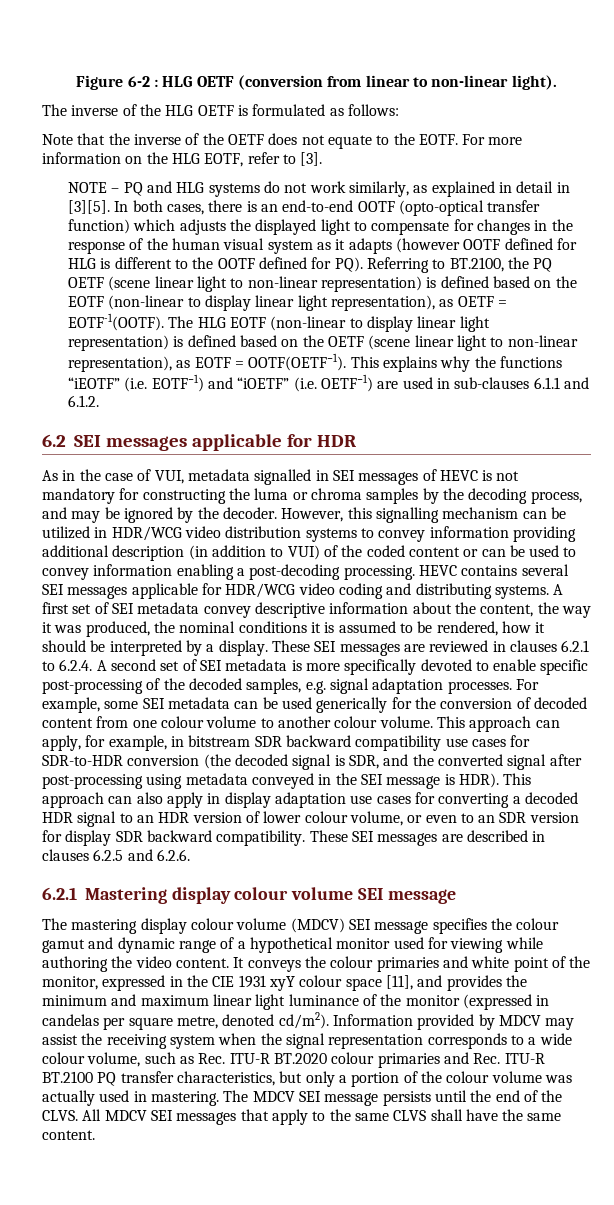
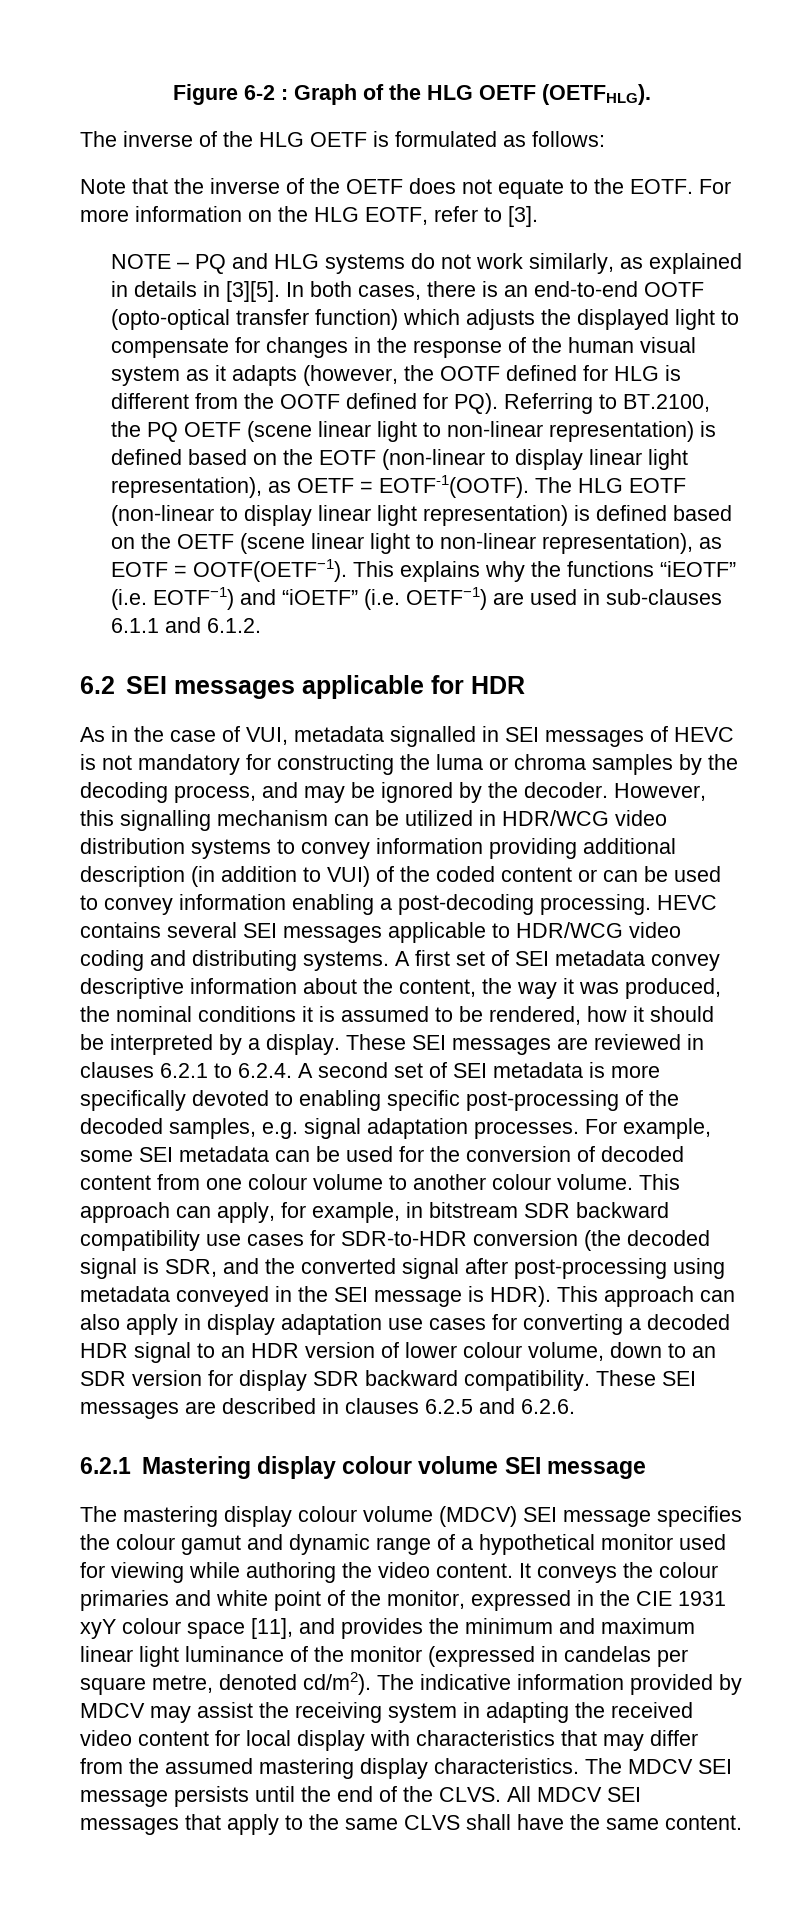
- Figure 6-2 : HLG OETF (conversion from linear to non-linear light).
+ Figure 6-2 : Graph of the HLG OETF (OETFHLG).
- NOTE – PQ and HLG systems do not work similarly, as explained in detail in [3][5].
+ NOTE – PQ and HLG systems do not work similarly, as explained in details in [3][5].
- In both cases, there is an end-to-end OOTF (opto-optical transfer function) which adjusts the displayed light to compensate for changes in the response of the human visual system as it adapts (however OOTF defined for HLG is different to the OOTF defined for PQ). Referring to BT.2100, the PQ OETF (scene linear light to non-linear representation) is defined based on the EOTF (non-linear to display linear light representation), as OETF = EOTF-1(OOTF).
+ In both cases, there is an end-to-end OOTF (opto-optical transfer function) which adjusts the displayed light to compensate for changes in the response of the human visual system as it adapts (however, the OOTF defined for HLG is different from the OOTF defined for PQ). Referring to BT.2100, the PQ OETF (scene linear light to non-linear representation) is defined based on the EOTF (non-linear to display linear light representation), as OETF = EOTF-1(OOTF).
- HEVC contains several SEI messages applicable for HDR/WCG video coding and distributing systems.
+ HEVC contains several SEI messages applicable to HDR/WCG video coding and distributing systems.
- These SEI messages are reviewed in clauses 6.2.1 to 6.2.4. A second set of SEI metadata is more specifically devoted to enable specific post-processing of the decoded samples, e.g. signal adaptation processes.
+ These SEI messages are reviewed in clauses 6.2.1 to 6.2.4. A second set of SEI metadata is more specifically devoted to enabling specific post-processing of the decoded samples, e.g. signal adaptation processes.
- For example, some SEI metadata can be used generically for the conversion of decoded content from one colour volume to another colour volume.
+ For example, some SEI metadata can be used for the conversion of decoded content from one colour volume to another colour volume.
- This approach can also apply in display adaptation use cases for converting a decoded HDR signal to an HDR version of lower colour volume, or even to an SDR version for display SDR backward compatibility.
+ This approach can also apply in display adaptation use cases for converting a decoded HDR signal to an HDR version of lower colour volume, down to an SDR version for display SDR backward compatibility.
- Information provided by MDCV may assist the receiving system when the signal representation corresponds to a wide colour volume, such as Rec. ITU-R BT.2020 colour primaries and Rec. ITU-R BT.2100 PQ transfer characteristics, but only a portion of the colour volume was actually used in mastering.
+ The indicative information provided by MDCV may assist the receiving system in adapting the received video content for local display with characteristics that may differ from the assumed mastering display characteristics.

